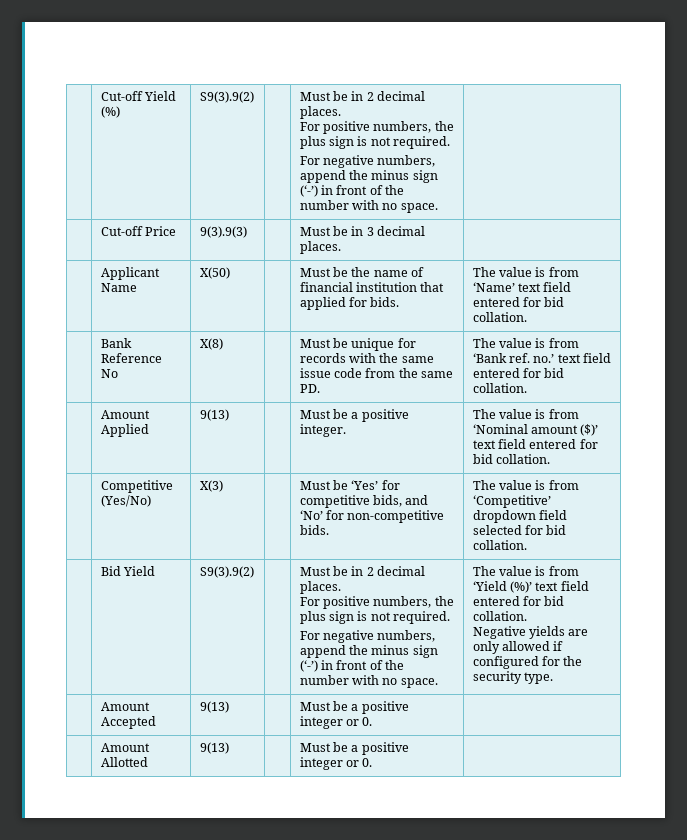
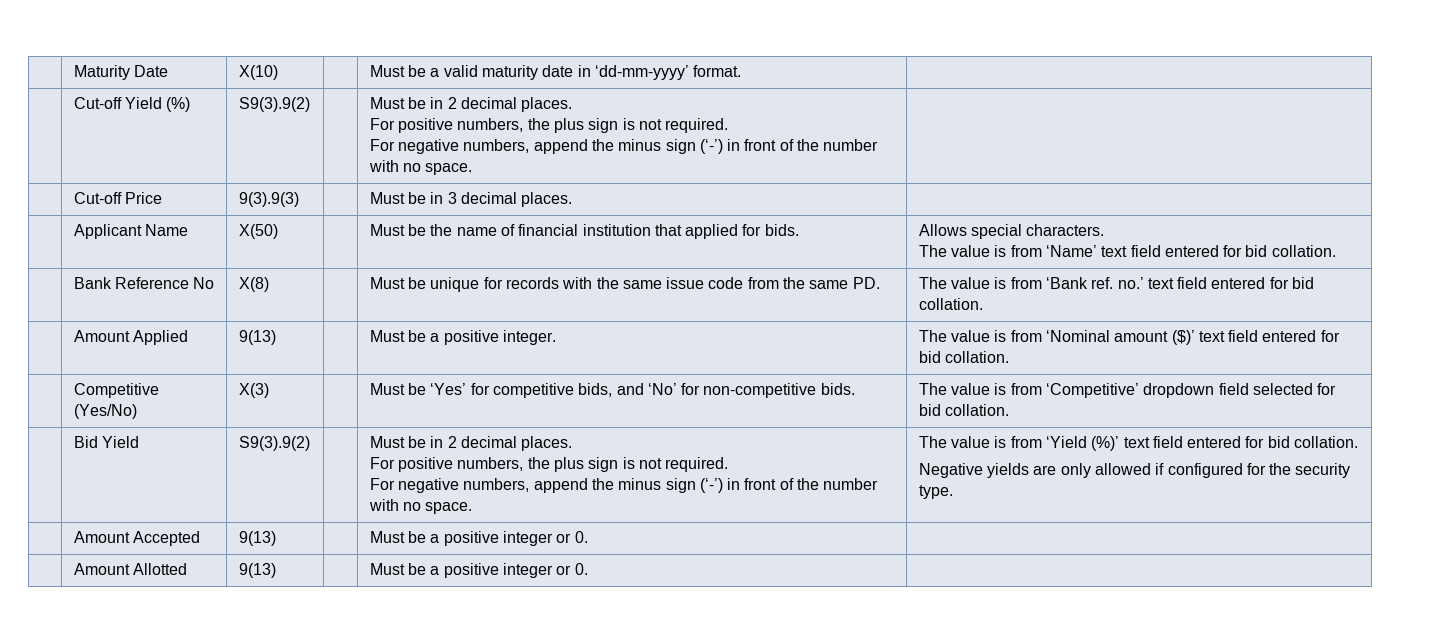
+ | Maturity Date | X(10) | | Must be a valid maturity date in ‘dd-mm-yyyy’ format. |
- | Applicant Name | X(50) | | Must be the name of financial institution that applied for bids. | The value is from ‘Name’ text field entered for bid collation.
+ | Applicant Name | X(50) | | Must be the name of financial institution that applied for bids. | Allows special characters.
+ The value is from ‘Name’ text field entered for bid collation.

